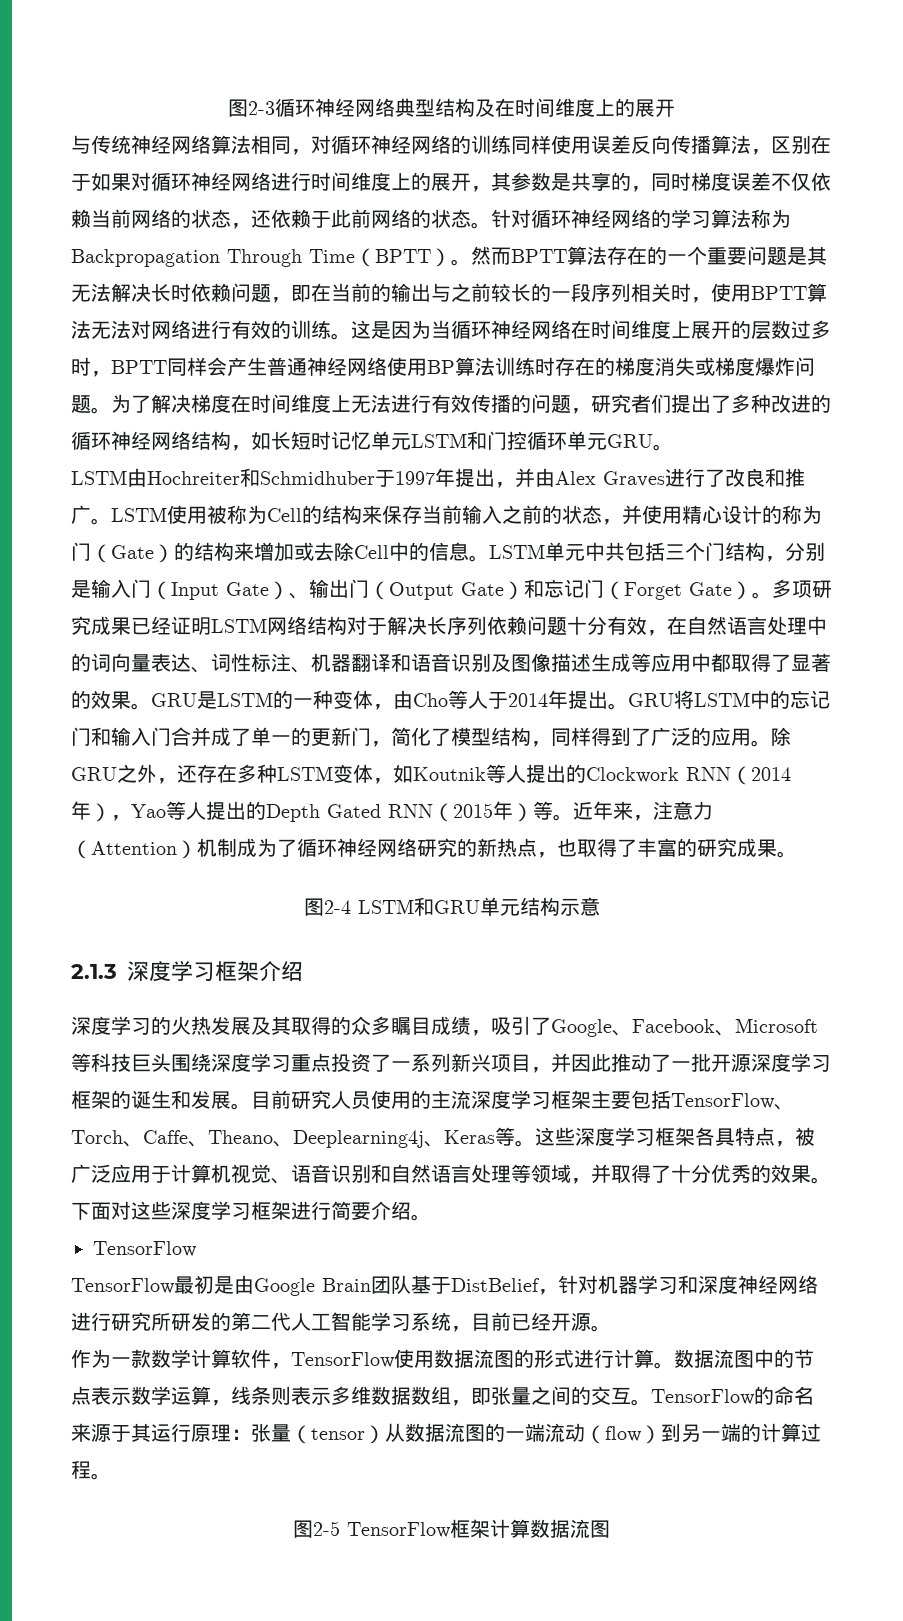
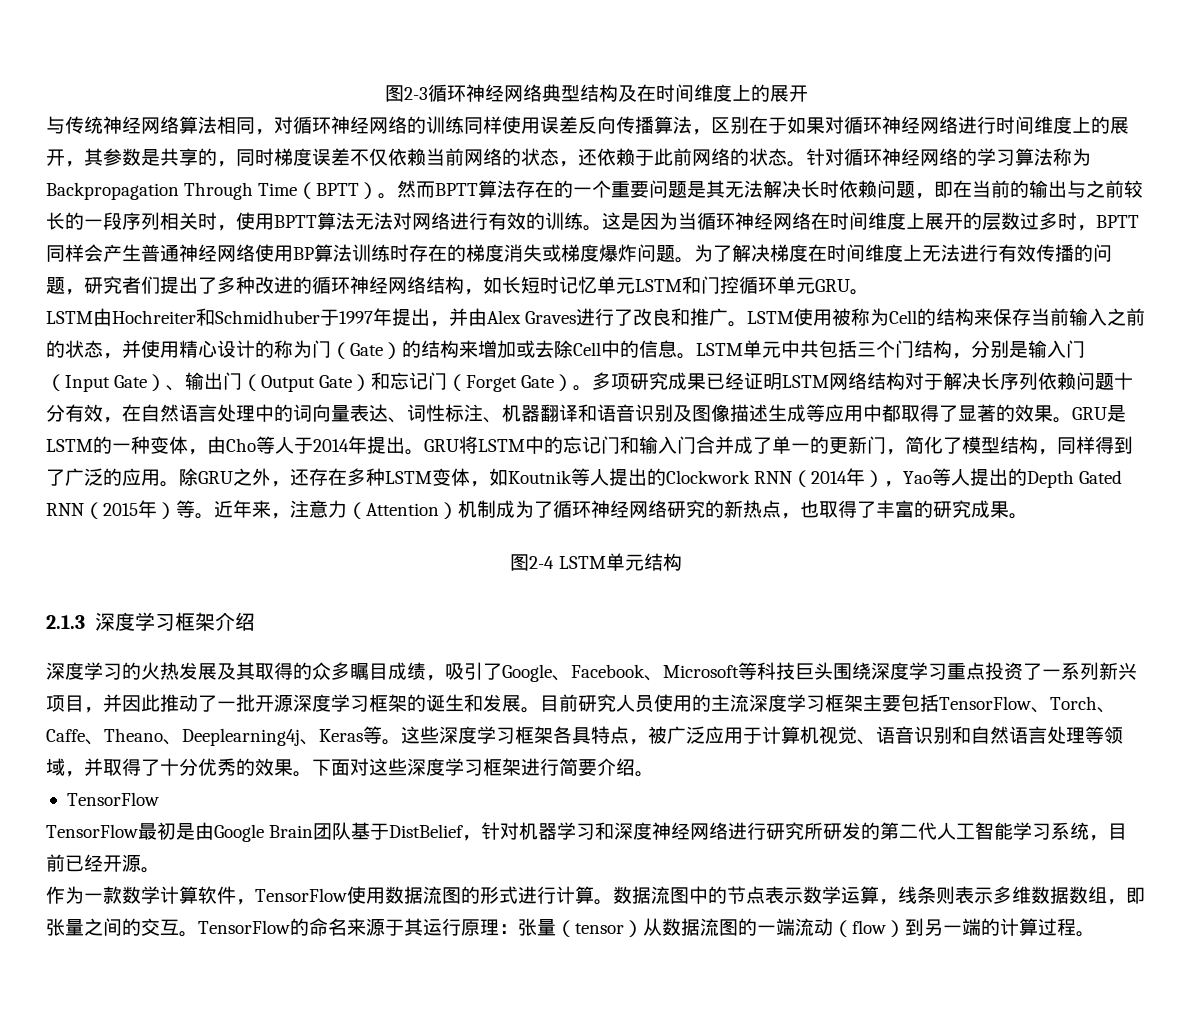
- 图2-4 LSTM和GRU单元结构示意
+ 图2-4 LSTM单元结构
- 图2-5 TensorFlow框架计算数据流图

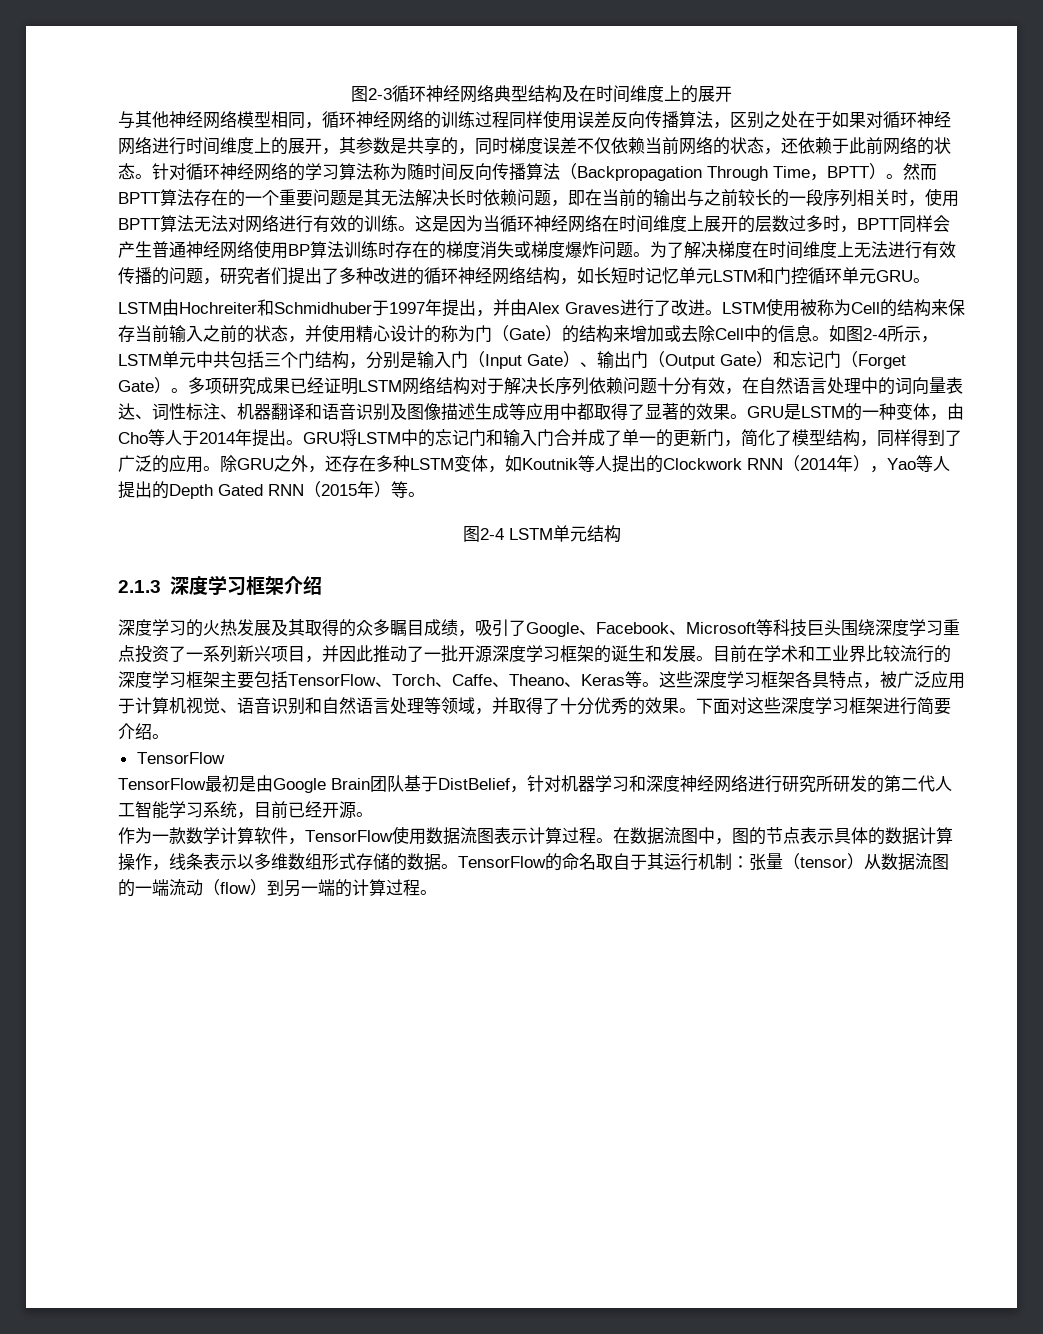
- 与传统神经网络算法相同，对循环神经网络的训练同样使用误差反向传播算法，区别在于如果对循环神经网络进行时间维度上的展开，其参数是共享的，同时梯度误差不仅依赖当前网络的状态，还依赖于此前网络的状态。
+ 与其他神经网络模型相同，循环神经网络的训练过程同样使用误差反向传播算法，区别之处在于如果对循环神经网络进行时间维度上的展开，其参数是共享的，同时梯度误差不仅依赖当前网络的状态，还依赖于此前网络的状态。
- 针对循环神经网络的学习算法称为Backpropagation Through Time（BPTT）。
+ 针对循环神经网络的学习算法称为随时间反向传播算法（Backpropagation Through Time，BPTT）。
- LSTM由Hochreiter和Schmidhuber于1997年提出，并由Alex Graves进行了改良和推广。
+ LSTM由Hochreiter和Schmidhuber于1997年提出，并由Alex Graves进行了改进。
- LSTM单元中共包括三个门结构，分别是输入门（Input Gate）、输出门（Output Gate）和忘记门（Forget Gate）。
+ 如图2-4所示，LSTM单元中共包括三个门结构，分别是输入门（Input Gate）、输出门（Output Gate）和忘记门（Forget Gate）。
- 近年来，注意力（Attention）机制成为了循环神经网络研究的新热点，也取得了丰富的研究成果。
- 目前研究人员使用的主流深度学习框架主要包括TensorFlow、Torch、Caffe、Theano、Deeplearning4j、Keras等。
+ 目前在学术和工业界比较流行的深度学习框架主要包括TensorFlow、Torch、Caffe、Theano、Keras等。
- 作为一款数学计算软件，TensorFlow使用数据流图的形式进行计算。数据流图中的节点表示数学运算，线条则表示多维数据数组，即张量之间的交互。
+ 作为一款数学计算软件，TensorFlow使用数据流图表示计算过程。在数据流图中，图的节点表示具体的数据计算操作，线条表示以多维数组形式存储的数据。
- TensorFlow的命名来源于其运行原理：张量（tensor）从数据流图的一端流动（flow）到另一端的计算过程。
+ TensorFlow的命名取自于其运行机制：张量（tensor）从数据流图的一端流动（flow）到另一端的计算过程。

